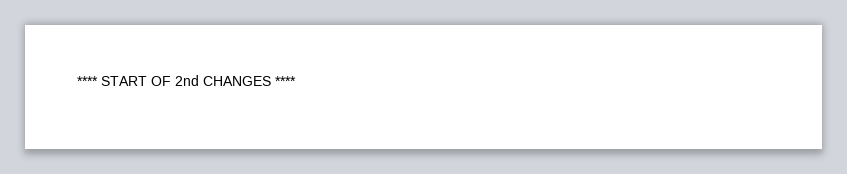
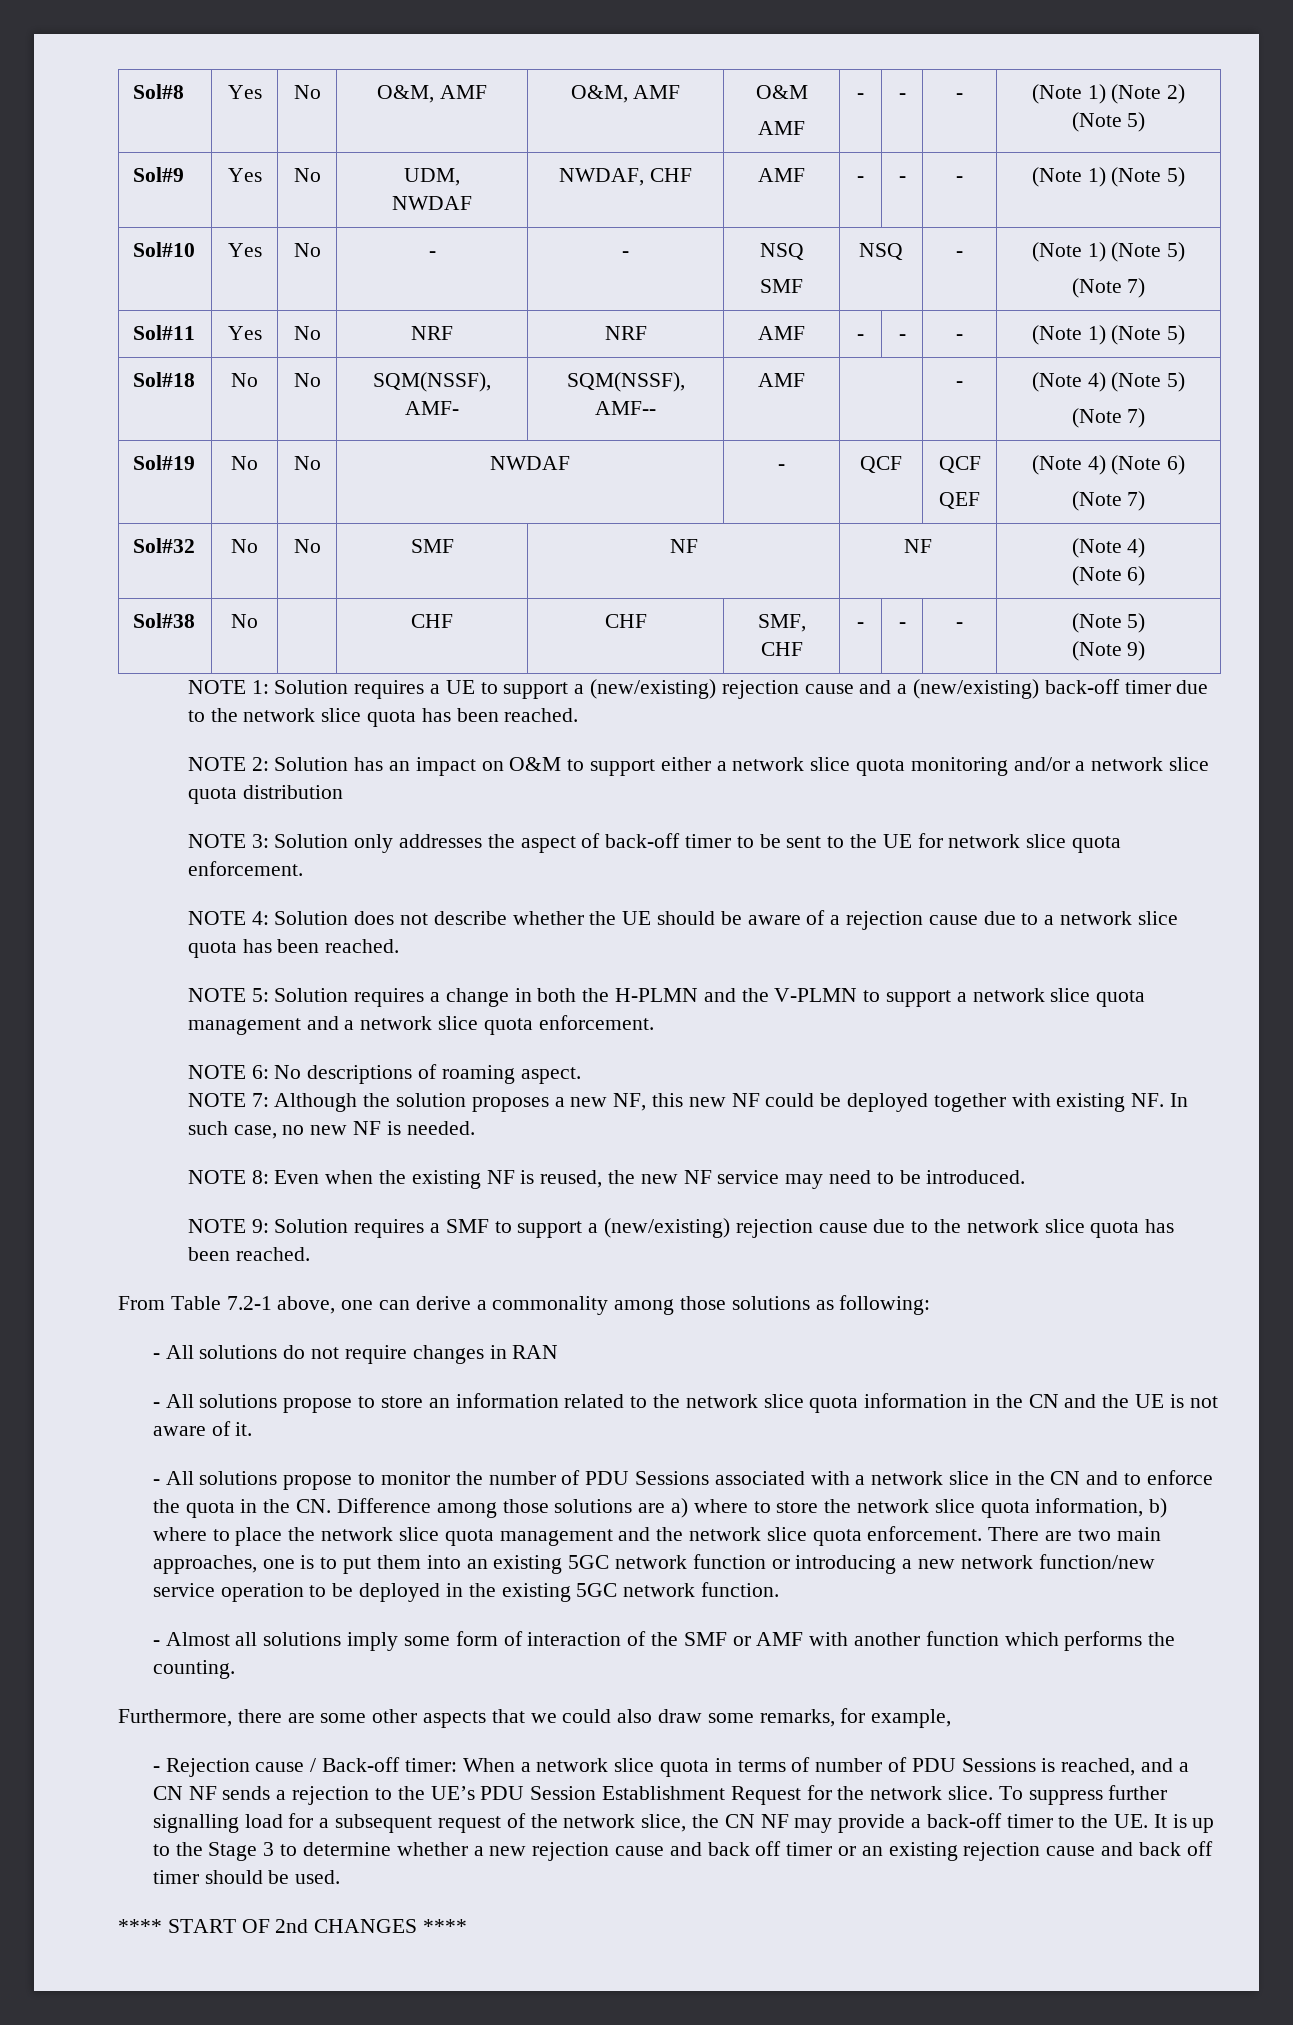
+ Sol#8 | Yes | No | O&M, AMF | O&M, AMF | O&M
+ AMF | - | - | - | (Note 1) (Note 2) (Note 5)
+ Sol#9 | Yes | No | UDM,
+ NWDAF | NWDAF, CHF | AMF | - | - | - | (Note 1) (Note 5)
+ Sol#10 | Yes | No | - | - | NSQ
+ SMF | NSQ | - | (Note 1) (Note 5)
+ (Note 7)
+ Sol#11 | Yes | No | NRF | NRF | AMF | - | - | - | (Note 1) (Note 5)
+ Sol#18 | No | No | SQM(NSSF), AMF- | SQM(NSSF), AMF-- | AMF | | - | (Note 4) (Note 5)
+ (Note 7)
+ Sol#19 | No | No | NWDAF | - | QCF | QCF
+ QEF | (Note 4) (Note 6)
+ (Note 7)
+ Sol#32 | No | No | SMF | NF | NF | (Note 4)
+ (Note 6)
+ Sol#38 | No | | CHF | CHF | SMF, CHF | - | - | - | (Note 5)
+ (Note 9)
+ NOTE 1: Solution requires a UE to support a (new/existing) rejection cause and a (new/existing) back-off timer due to the network slice quota has been reached.
+ NOTE 2: Solution has an impact on O&M to support either a network slice quota monitoring and/or a network slice quota distribution
+ NOTE 3: Solution only addresses the aspect of back-off timer to be sent to the UE for network slice quota enforcement.
+ NOTE 4: Solution does not describe whether the UE should be aware of a rejection cause due to a network slice quota has been reached.
+ NOTE 5: Solution requires a change in both the H-PLMN and the V-PLMN to support a network slice quota management and a network slice quota enforcement.
+ NOTE 6: No descriptions of roaming aspect.
+ NOTE 7: Although the solution proposes a new NF, this new NF could be deployed together with existing NF. In such case, no new NF is needed.
+ NOTE 8: Even when the existing NF is reused, the new NF service may need to be introduced.
+ NOTE 9: Solution requires a SMF to support a (new/existing) rejection cause due to the network slice quota has been reached.
+ From Table 7.2-1 above, one can derive a commonality among those solutions as following:
+ - All solutions do not require changes in RAN
+ - All solutions propose to store an information related to the network slice quota information in the CN and the UE is not aware of it.
+ - All solutions propose to monitor the number of PDU Sessions associated with a network slice in the CN and to enforce the quota in the CN. Difference among those solutions are a) where to store the network slice quota information, b) where to place the network slice quota management and the network slice quota enforcement. There are two main approaches, one is to put them into an existing 5GC network function or introducing a new network function/new service operation to be deployed in the existing 5GC network function.
+ - Almost all solutions imply some form of interaction of the SMF or AMF with another function which performs the counting.
+ Furthermore, there are some other aspects that we could also draw some remarks, for example,
+ - Rejection cause / Back-off timer: When a network slice quota in terms of number of PDU Sessions is reached, and a CN NF sends a rejection to the UE’s PDU Session Establishment Request for the network slice. To suppress further signalling load for a subsequent request of the network slice, the CN NF may provide a back-off timer to the UE. It is up to the Stage 3 to determine whether a new rejection cause and back off timer or an existing rejection cause and back off timer should be used.

